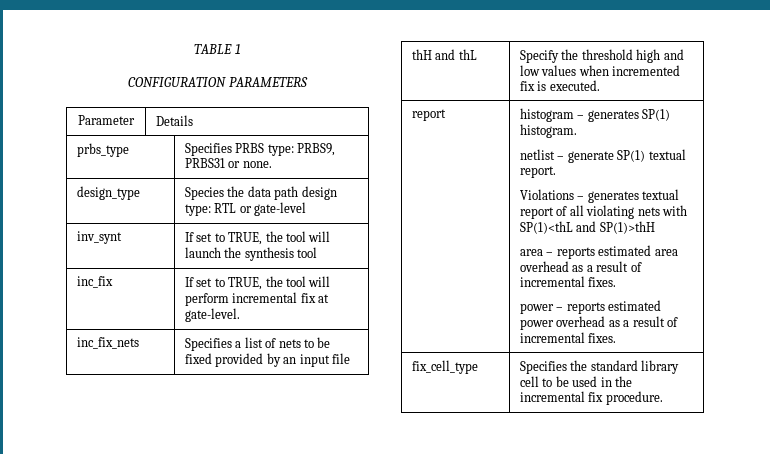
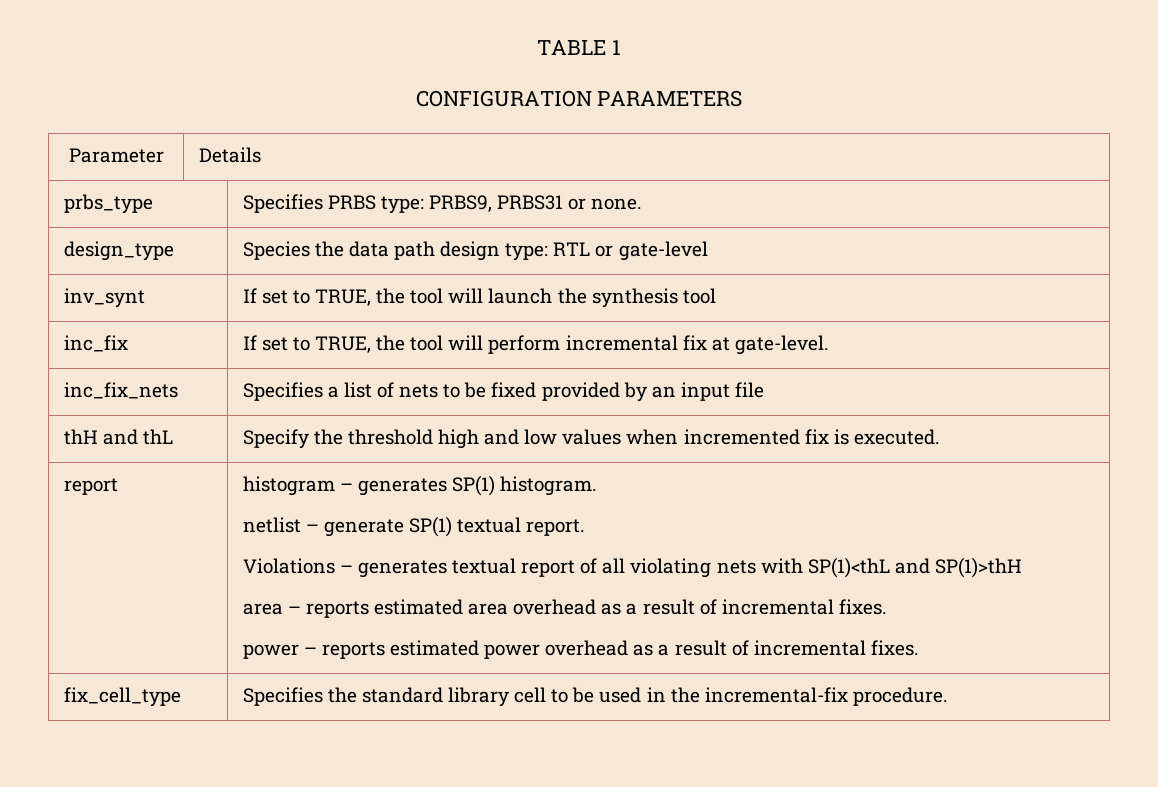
- fix_cell_type | Specifies the standard library cell to be used in the incremental fix procedure.
+ fix_cell_type | Specifies the standard library cell to be used in the incremental-fix procedure.

